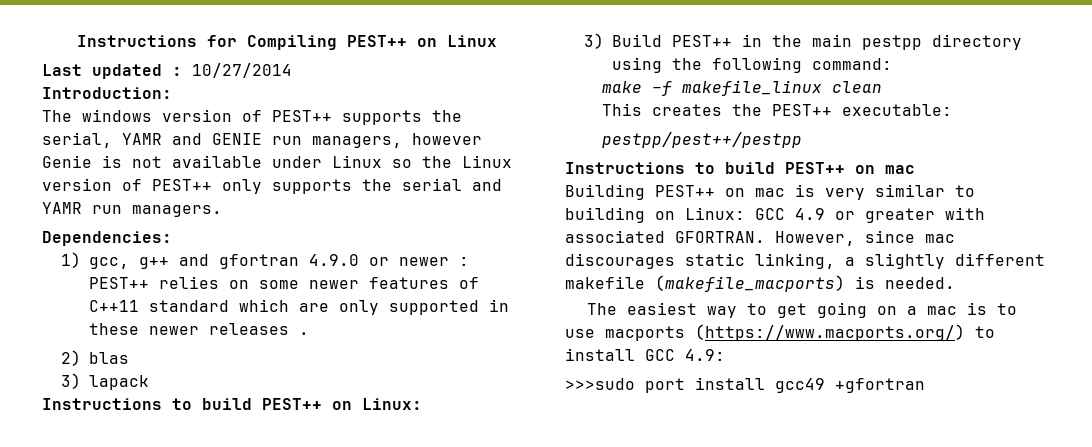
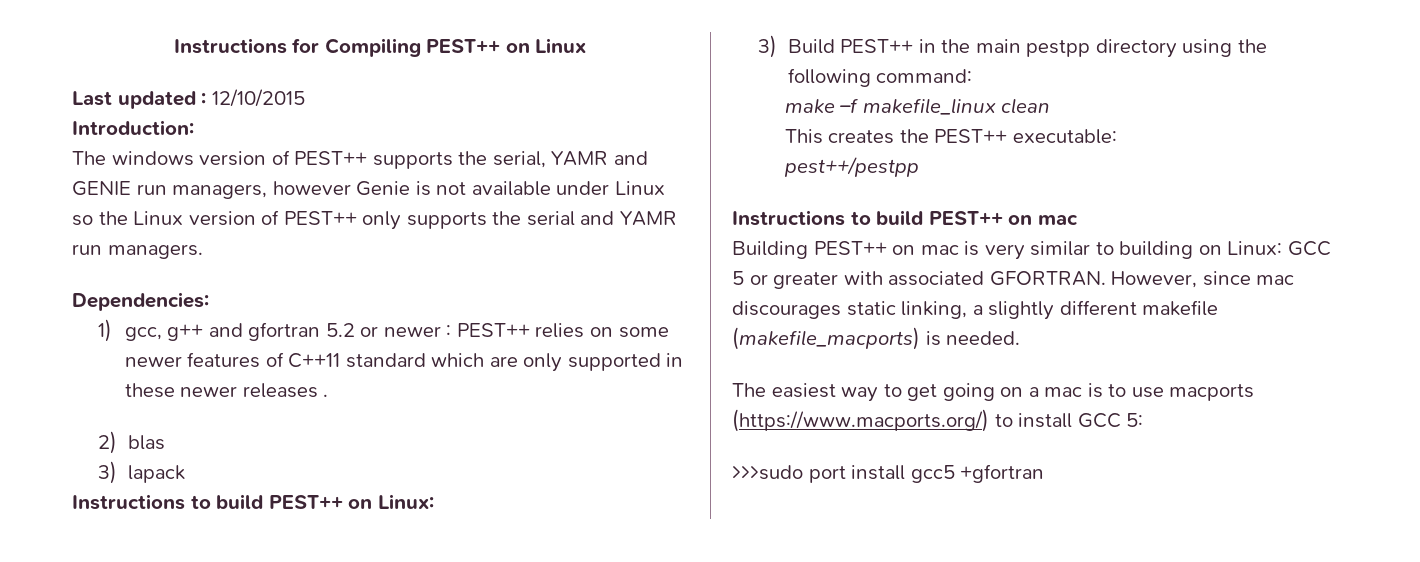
- Last updated : 10/27/2014
+ Last updated : 12/10/2015
- 1) gcc, g++ and gfortran 4.9.0 or newer : PEST++ relies on some newer features of C++11 standard which are only supported in these newer releases .
+ 1) gcc, g++ and gfortran 5.2 or newer : PEST++ relies on some newer features of C++11 standard which are only supported in these newer releases .
- pestpp/pest++/pestpp
+ pest++/pestpp
- Building PEST++ on mac is very similar to building on Linux: GCC 4.9 or greater with associated GFORTRAN.
+ Building PEST++ on mac is very similar to building on Linux: GCC 5 or greater with associated GFORTRAN.
- The easiest way to get going on a mac is to use macports (https://www.macports.org/) to install GCC 4.9:
+ The easiest way to get going on a mac is to use macports (https://www.macports.org/) to install GCC 5:
- >>>sudo port install gcc49 +gfortran
+ >>>sudo port install gcc5 +gfortran

